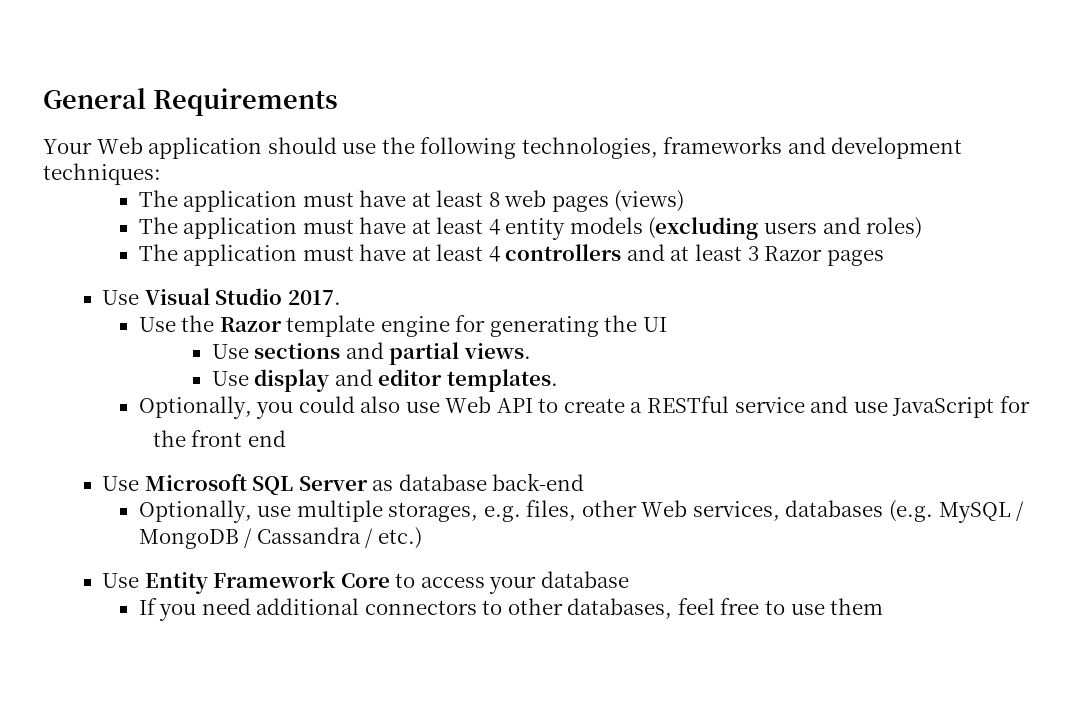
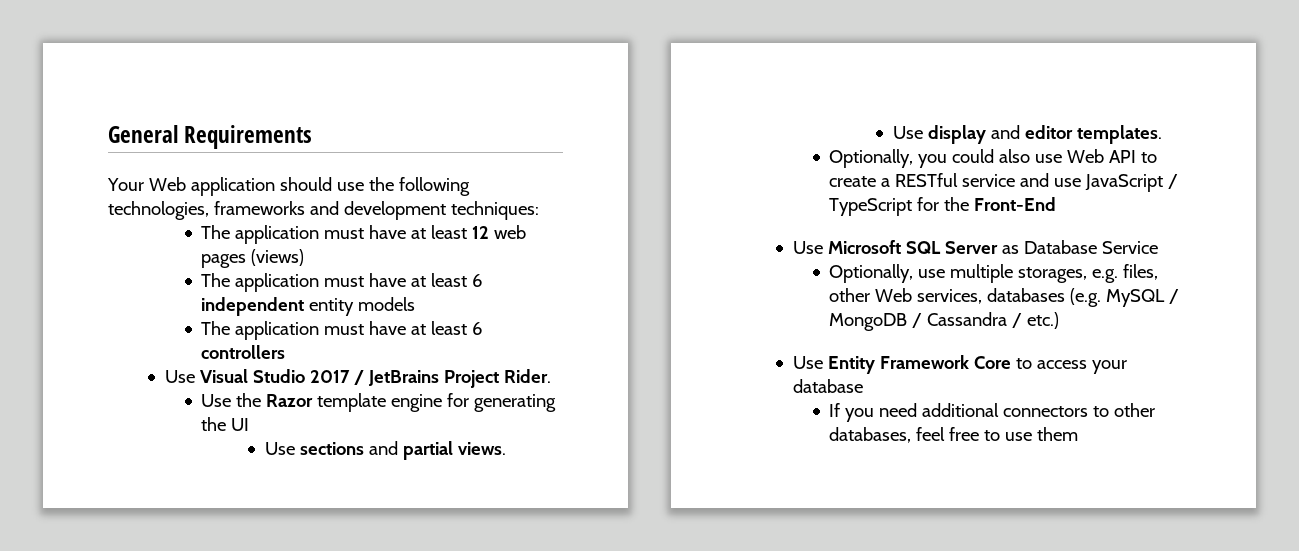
- The application must have at least 8 web pages (views)
+ The application must have at least 12 web pages (views)
- The application must have at least 4 entity models (excluding users and roles)
- The application must have at least 4 controllers and at least 3 Razor pages
- Use Visual Studio 2017.
+ The application must have at least 6 independent entity models
+ The application must have at least 6 controllers
+ Use Visual Studio 2017 / JetBrains Project Rider.
- Optionally, you could also use Web API to create a RESTful service and use JavaScript for
- the front end
+ Optionally, you could also use Web API to create a RESTful service and use JavaScript / TypeScript for the Front-End
- Use Microsoft SQL Server as database back-end
+ Use Microsoft SQL Server as Database Service

